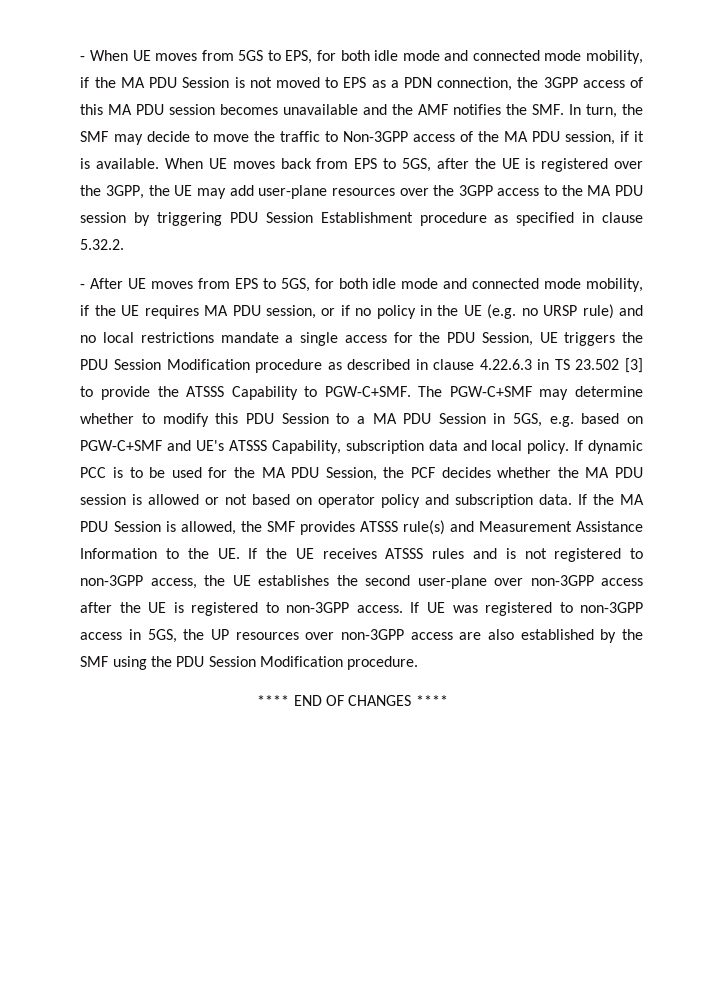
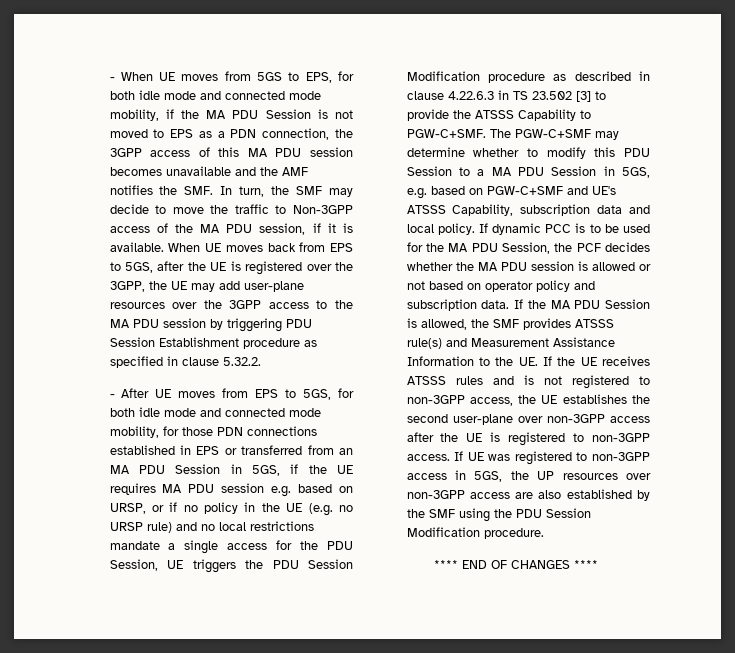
- - After UE moves from EPS to 5GS, for both idle mode and connected mode mobility, if the UE requires MA PDU session, or if no policy in the UE (e.g. no URSP rule) and no local restrictions mandate a single access for the PDU Session, UE triggers the PDU Session Modification procedure as described in clause 4.22.6.3 in TS 23.502 [3] to provide the ATSSS Capability to PGW-C+SMF.
+ - After UE moves from EPS to 5GS, for both idle mode and connected mode mobility, for those PDN connections established in EPS or transferred from an MA PDU Session in 5GS, if the UE requires MA PDU session e.g. based on URSP, or if no policy in the UE (e.g. no URSP rule) and no local restrictions mandate a single access for the PDU Session, UE triggers the PDU Session Modification procedure as described in clause 4.22.6.3 in TS 23.502 [3] to provide the ATSSS Capability to PGW-C+SMF.

